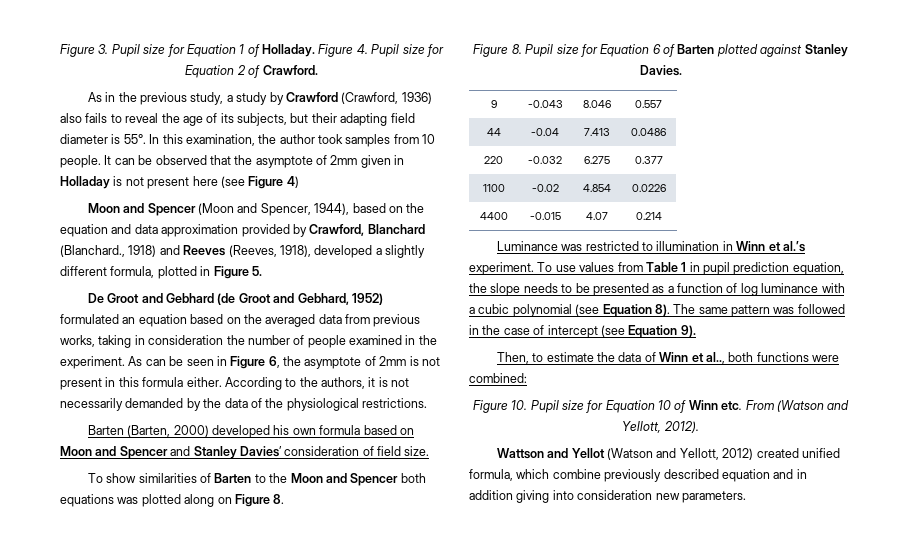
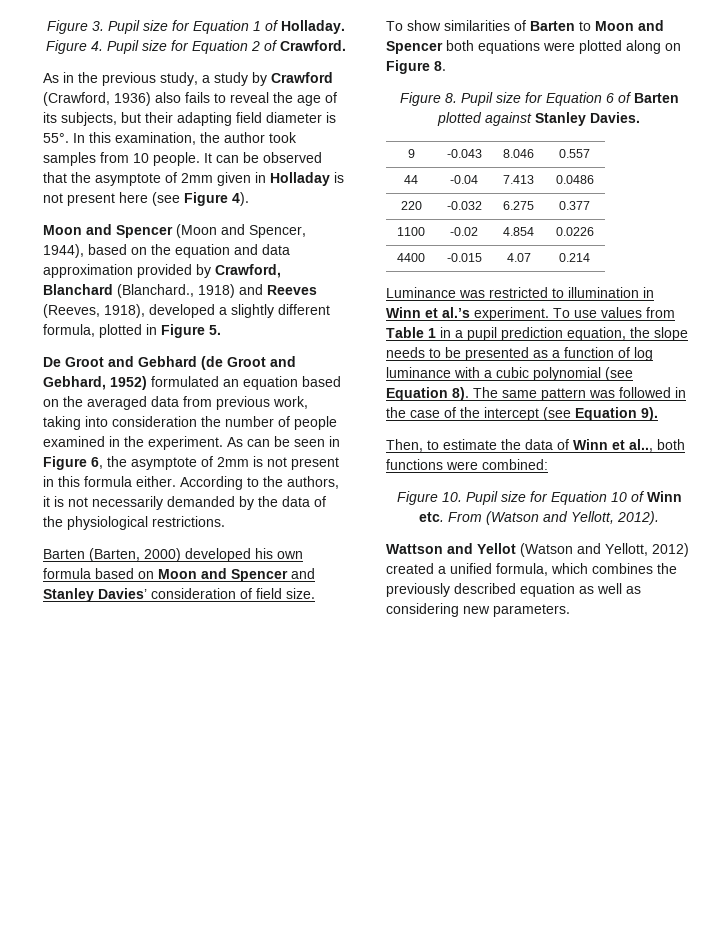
- It can be observed that the asymptote of 2mm given in Holladay is not present here (see Figure 4)
+ It can be observed that the asymptote of 2mm given in Holladay is not present here (see Figure 4).
- De Groot and Gebhard (de Groot and Gebhard, 1952) formulated an equation based on the averaged data from previous works, taking in consideration the number of people examined in the experiment.
+ De Groot and Gebhard (de Groot and Gebhard, 1952) formulated an equation based on the averaged data from previous work, taking into consideration the number of people examined in the experiment.
- To show similarities of Barten to the Moon and Spencer both equations was plotted along on Figure 8.
+ To show similarities of Barten to Moon and Spencer both equations were plotted along on Figure 8.
- To use values from Table 1 in pupil prediction equation, the slope needs to be presented as a function of log luminance with a cubic polynomial (see Equation 8).
+ To use values from Table 1 in a pupil prediction equation, the slope needs to be presented as a function of log luminance with a cubic polynomial (see Equation 8).
- The same pattern was followed in the case of intercept (see Equation 9).
+ The same pattern was followed in the case of the intercept (see Equation 9).
- Wattson and Yellot (Watson and Yellott, 2012) created unified formula, which combine previously described equation and in addition giving into consideration new parameters.
+ Wattson and Yellot (Watson and Yellott, 2012) created a unified formula, which combines the previously described equation as well as considering new parameters.

